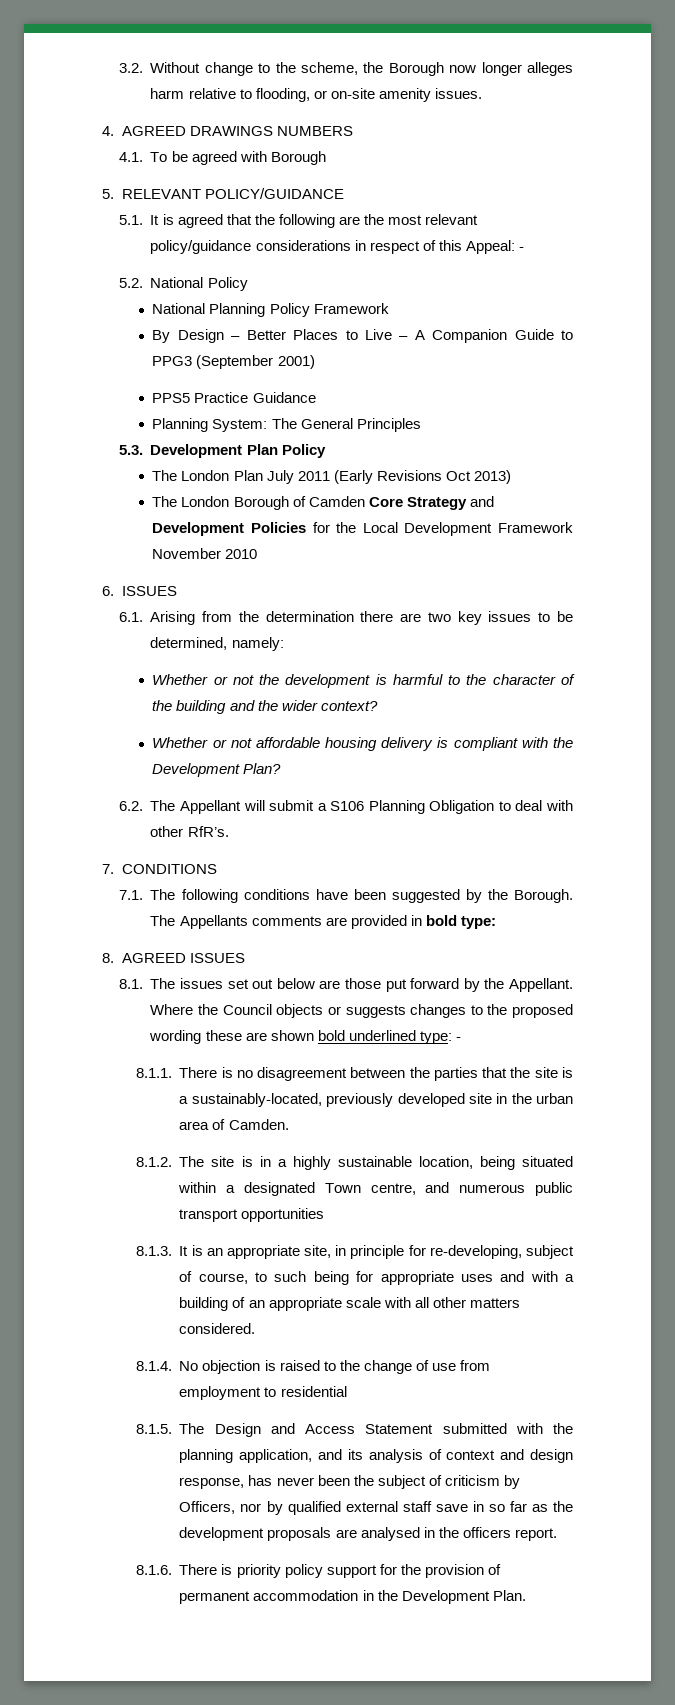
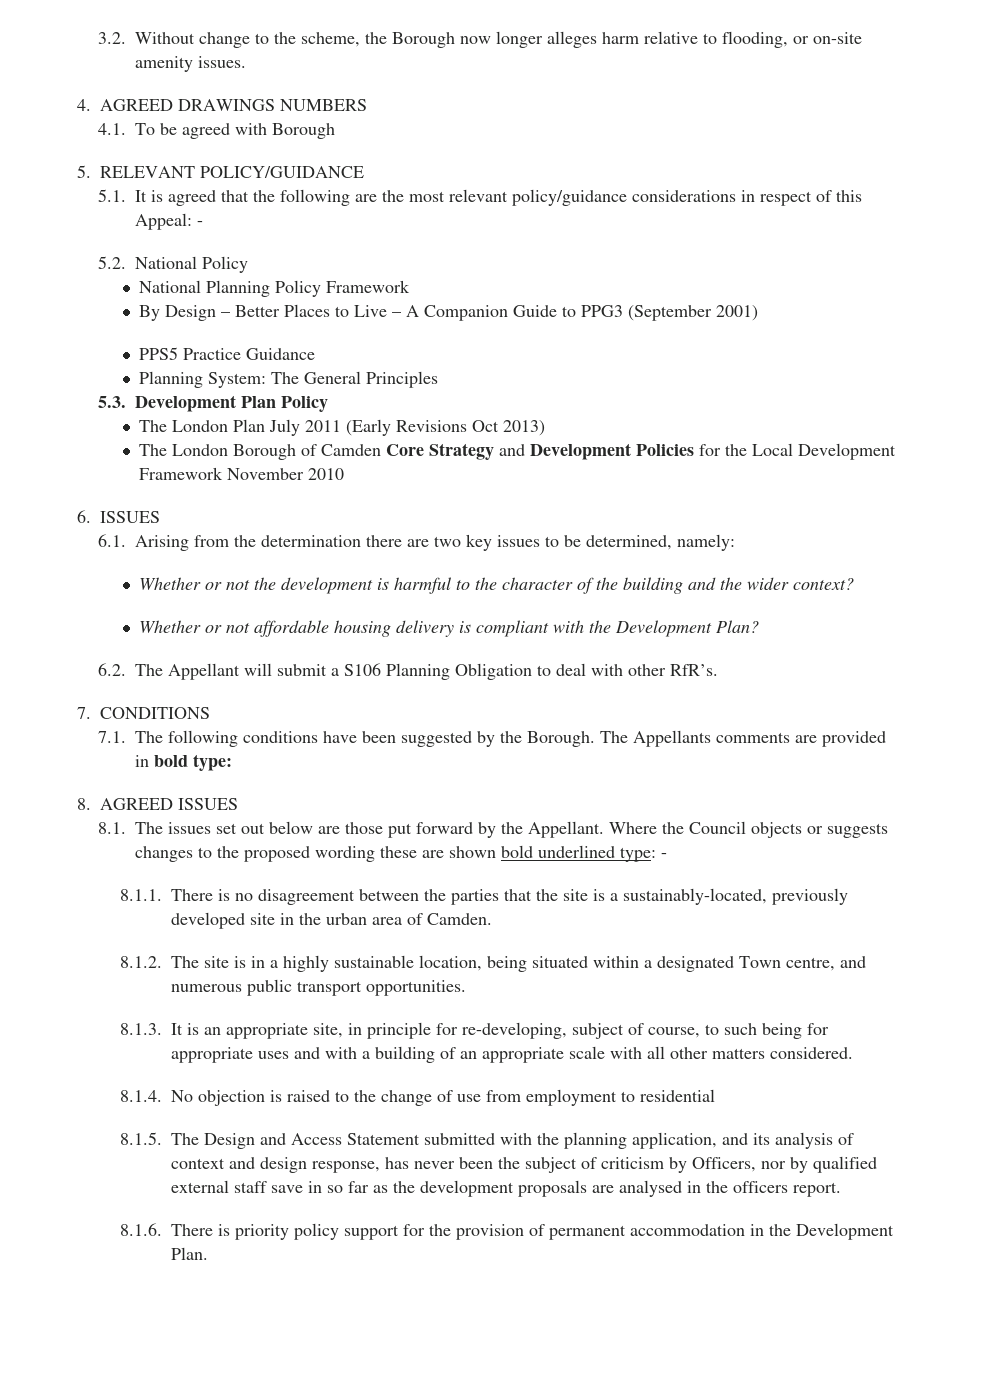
- 8.1.2. The site is in a highly sustainable location, being situated within a designated Town centre, and numerous public transport opportunities
+ 8.1.2. The site is in a highly sustainable location, being situated within a designated Town centre, and numerous public transport opportunities.

